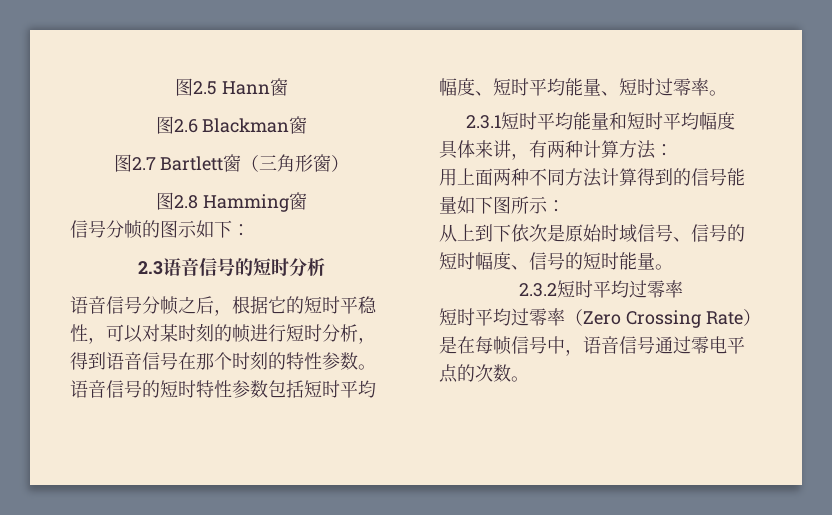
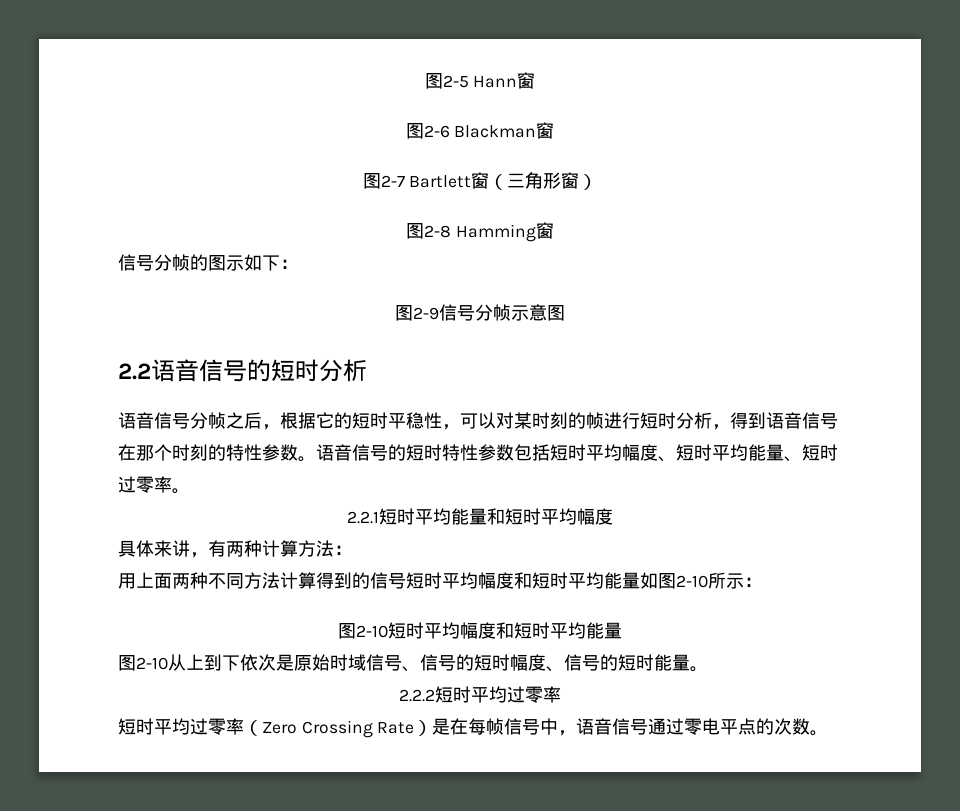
- 图2.5 Hann窗
+ 图2-5 Hann窗
- 图2.6 Blackman窗
+ 图2-6 Blackman窗
- 图2.7 Bartlett窗（三角形窗）
+ 图2-7 Bartlett窗（三角形窗）
- 图2.8 Hamming窗
+ 图2-8 Hamming窗
- 2.3语音信号的短时分析
+ 图2-9信号分帧示意图
+ 2.2语音信号的短时分析
- 2.3.1短时平均能量和短时平均幅度
+ 2.2.1短时平均能量和短时平均幅度
- 用上面两种不同方法计算得到的信号能量如下图所示：
- 从上到下依次是原始时域信号、信号的短时幅度、信号的短时能量。
+ 用上面两种不同方法计算得到的信号短时平均幅度和短时平均能量如图2-10所示：
+ 图2-10短时平均幅度和短时平均能量
+ 图2-10从上到下依次是原始时域信号、信号的短时幅度、信号的短时能量。
- 2.3.2短时平均过零率
+ 2.2.2短时平均过零率

